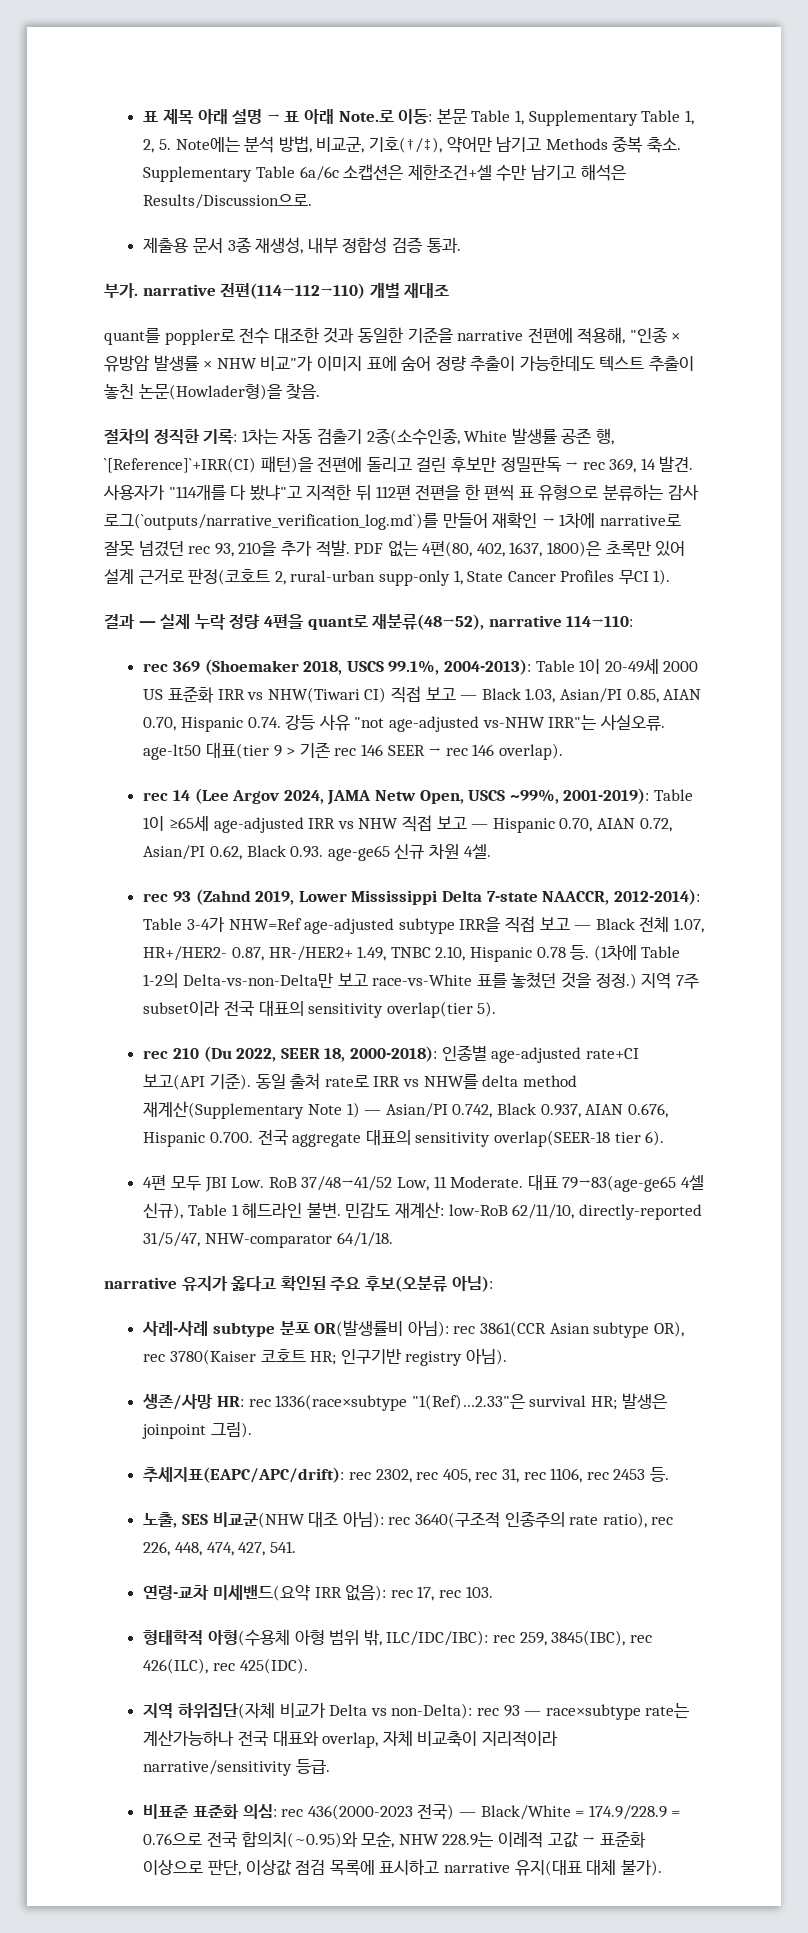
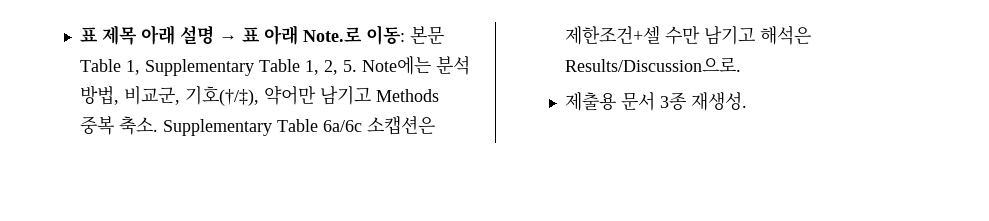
- 제출용 문서 3종 재생성, 내부 정합성 검증 통과.
- 부가. narrative 전편(114→112→110) 개별 재대조
- quant를 poppler로 전수 대조한 것과 동일한 기준을 narrative 전편에 적용해, "인종 × 유방암 발생률 × NHW 비교"가 이미지 표에 숨어 정량 추출이 가능한데도 텍스트 추출이 놓친 논문(Howlader형)을 찾음.
- 절차의 정직한 기록: 1차는 자동 검출기 2종(소수인종, White 발생률 공존 행, `[Reference]`+IRR(CI) 패턴)을 전편에 돌리고 걸린 후보만 정밀판독 → rec 369, 14 발견. 사용자가 "114개를 다 봤냐"고 지적한 뒤 112편 전편을 한 편씩 표 유형으로 분류하는 감사 로그(`outputs/narrative_verification_log.md`)를 만들어 재확인 → 1차에 narrative로 잘못 넘겼던 rec 93, 210을 추가 적발. PDF 없는 4편(80, 402, 1637, 1800)은 초록만 있어 설계 근거로 판정(코호트 2, rural-urban supp-only 1, State Cancer Profiles 무CI 1).
- 결과 — 실제 누락 정량 4편을 quant로 재분류(48→52), narrative 114→110:
- rec 369 (Shoemaker 2018, USCS 99.1%, 2004-2013): Table 1이 20-49세 2000 US 표준화 IRR vs NHW(Tiwari CI) 직접 보고 — Black 1.03, Asian/PI 0.85, AIAN 0.70, Hispanic 0.74. 강등 사유 "not age-adjusted vs-NHW IRR"는 사실오류. age-lt50 대표(tier 9 > 기존 rec 146 SEER → rec 146 overlap).
- rec 14 (Lee Argov 2024, JAMA Netw Open, USCS ~99%, 2001-2019): Table 1이 ≥65세 age-adjusted IRR vs NHW 직접 보고 — Hispanic 0.70, AIAN 0.72, Asian/PI 0.62, Black 0.93. age-ge65 신규 차원 4셀.
- rec 93 (Zahnd 2019, Lower Mississippi Delta 7-state NAACCR, 2012-2014): Table 3-4가 NHW=Ref age-adjusted subtype IRR을 직접 보고 — Black 전체 1.07, HR+/HER2- 0.87, HR-/HER2+ 1.49, TNBC 2.10, Hispanic 0.78 등. (1차에 Table 1-2의 Delta-vs-non-Delta만 보고 race-vs-White 표를 놓쳤던 것을 정정.) 지역 7주 subset이라 전국 대표의 sensitivity overlap(tier 5).
- rec 210 (Du 2022, SEER 18, 2000-2018): 인종별 age-adjusted rate+CI 보고(API 기준). 동일 출처 rate로 IRR vs NHW를 delta method 재계산(Supplementary Note 1) — Asian/PI 0.742, Black 0.937, AIAN 0.676, Hispanic 0.700. 전국 aggregate 대표의 sensitivity overlap(SEER-18 tier 6).
- 4편 모두 JBI Low. RoB 37/48→41/52 Low, 11 Moderate. 대표 79→83(age-ge65 4셀 신규), Table 1 헤드라인 불변. 민감도 재계산: low-RoB 62/11/10, directly-reported 31/5/47, NHW-comparator 64/1/18.
- narrative 유지가 옳다고 확인된 주요 후보(오분류 아님):
- 사례-사례 subtype 분포 OR(발생률비 아님): rec 3861(CCR Asian subtype OR), rec 3780(Kaiser 코호트 HR; 인구기반 registry 아님).
- 생존/사망 HR: rec 1336(race×subtype "1(Ref)…2.33"은 survival HR; 발생은 joinpoint 그림).
- 추세지표(EAPC/APC/drift): rec 2302, rec 405, rec 31, rec 1106, rec 2453 등.
- 노출, SES 비교군(NHW 대조 아님): rec 3640(구조적 인종주의 rate ratio), rec 226, 448, 474, 427, 541.
- 연령-교차 미세밴드(요약 IRR 없음): rec 17, rec 103.
- 형태학적 아형(수용체 아형 범위 밖, ILC/IDC/IBC): rec 259, 3845(IBC), rec 426(ILC), rec 425(IDC).
- 지역 하위집단(자체 비교가 Delta vs non-Delta): rec 93 — race×subtype rate는 계산가능하나 전국 대표와 overlap, 자체 비교축이 지리적이라 narrative/sensitivity 등급.
- 비표준 표준화 의심: rec 436(2000-2023 전국) — Black/White = 174.9/228.9 = 0.76으로 전국 합의치(~0.95)와 모순, NHW 228.9는 이례적 고값 → 표준화 이상으로 판단, 이상값 점검 목록에 표시하고 narrative 유지(대표 대체 불가).
+ 제출용 문서 3종 재생성.

